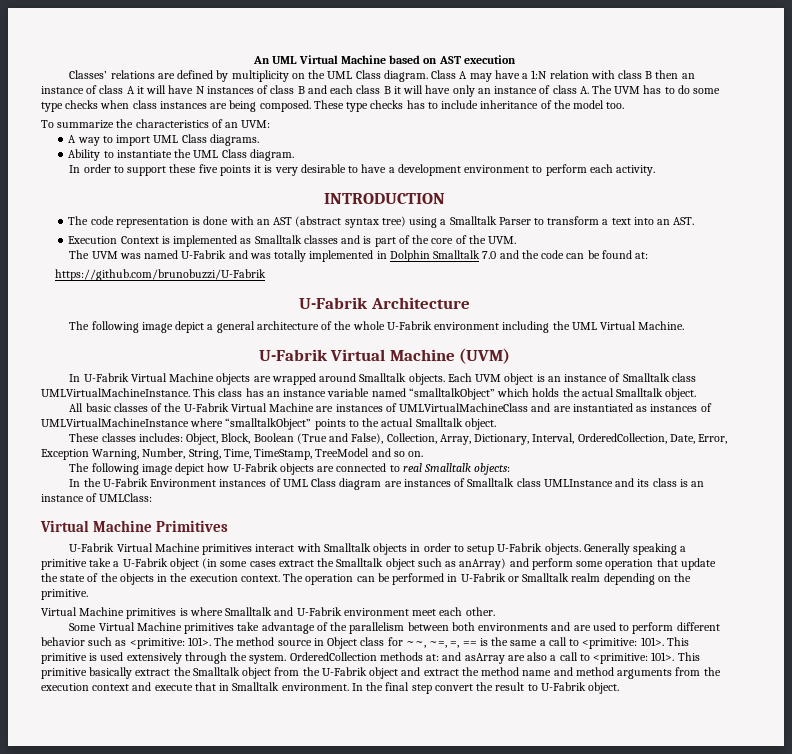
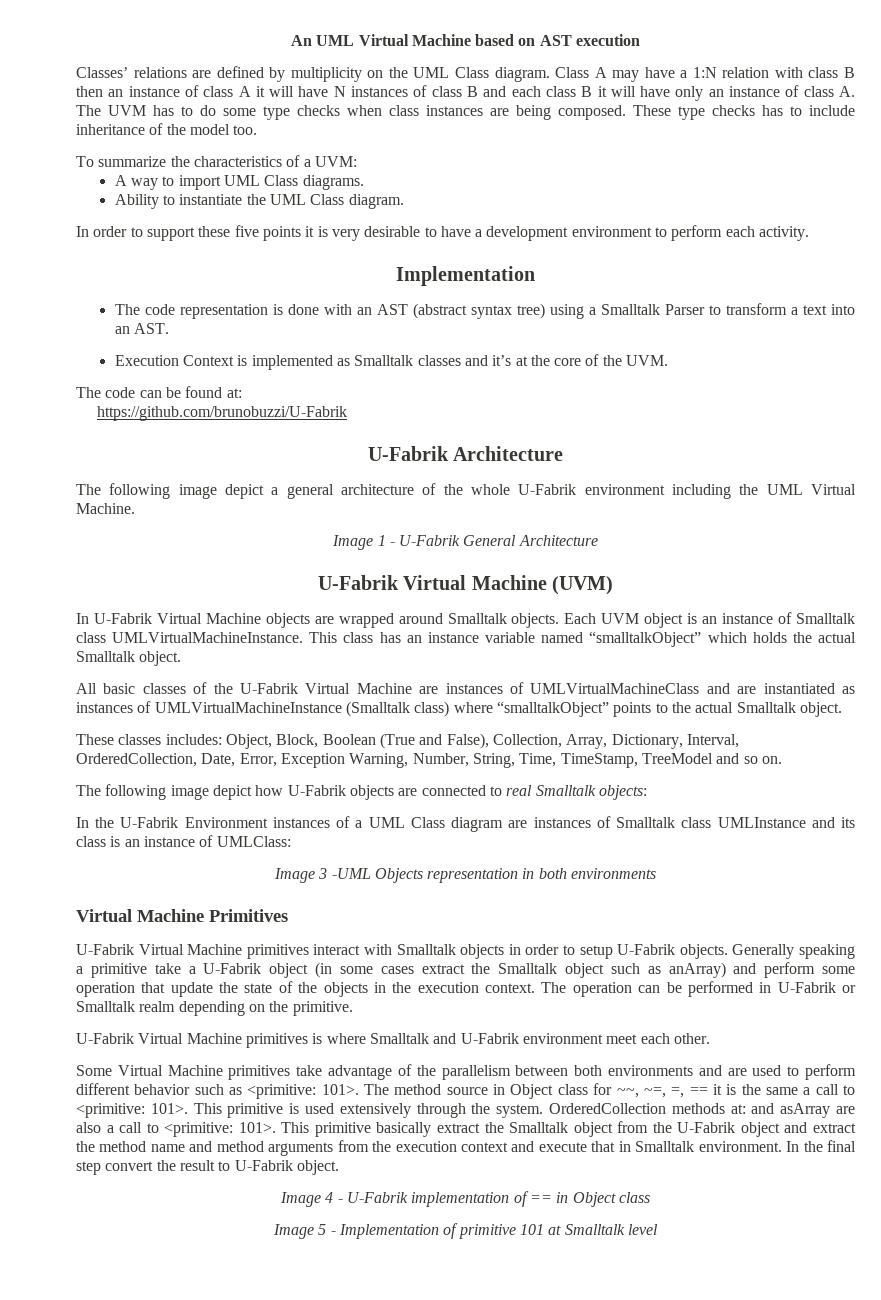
- To summarize the characteristics of an UVM:
+ To summarize the characteristics of a UVM:
  In order to support these five points it is very desirable to have a development environment to perform each activity.
- INTRODUCTION
+ Implementation
- Execution Context is implemented as Smalltalk classes and is part of the core of the UVM.
+ Execution Context is implemented as Smalltalk classes and it’s at the core of the UVM.
- The UVM was named U-Fabrik and was totally implemented in Dolphin Smalltalk 7.0 and the code can be found at:
+ The code can be found at:
+ Image 1 - U-Fabrik General Architecture
- All basic classes of the U-Fabrik Virtual Machine are instances of UMLVirtualMachineClass and are instantiated as instances of UMLVirtualMachineInstance where “smalltalkObject” points to the actual Smalltalk object.
+ All basic classes of the U-Fabrik Virtual Machine are instances of UMLVirtualMachineClass and are instantiated as instances of UMLVirtualMachineInstance (Smalltalk class) where “smalltalkObject” points to the actual Smalltalk object.
- In the U-Fabrik Environment instances of UML Class diagram are instances of Smalltalk class UMLInstance and its class is an instance of UMLClass:
+ In the U-Fabrik Environment instances of a UML Class diagram are instances of Smalltalk class UMLInstance and its class is an instance of UMLClass:
+ Image 3 -UML Objects representation in both environments
- Virtual Machine primitives is where Smalltalk and U-Fabrik environment meet each other.
+ U-Fabrik Virtual Machine primitives is where Smalltalk and U-Fabrik environment meet each other.
- The method source in Object class for ~~, ~=, =, == is the same a call to <primitive: 101>.
+ The method source in Object class for ~~, ~=, =, == it is the same a call to <primitive: 101>.
+ Image 4 - U-Fabrik implementation of == in Object class
+ Image 5 - Implementation of primitive 101 at Smalltalk level

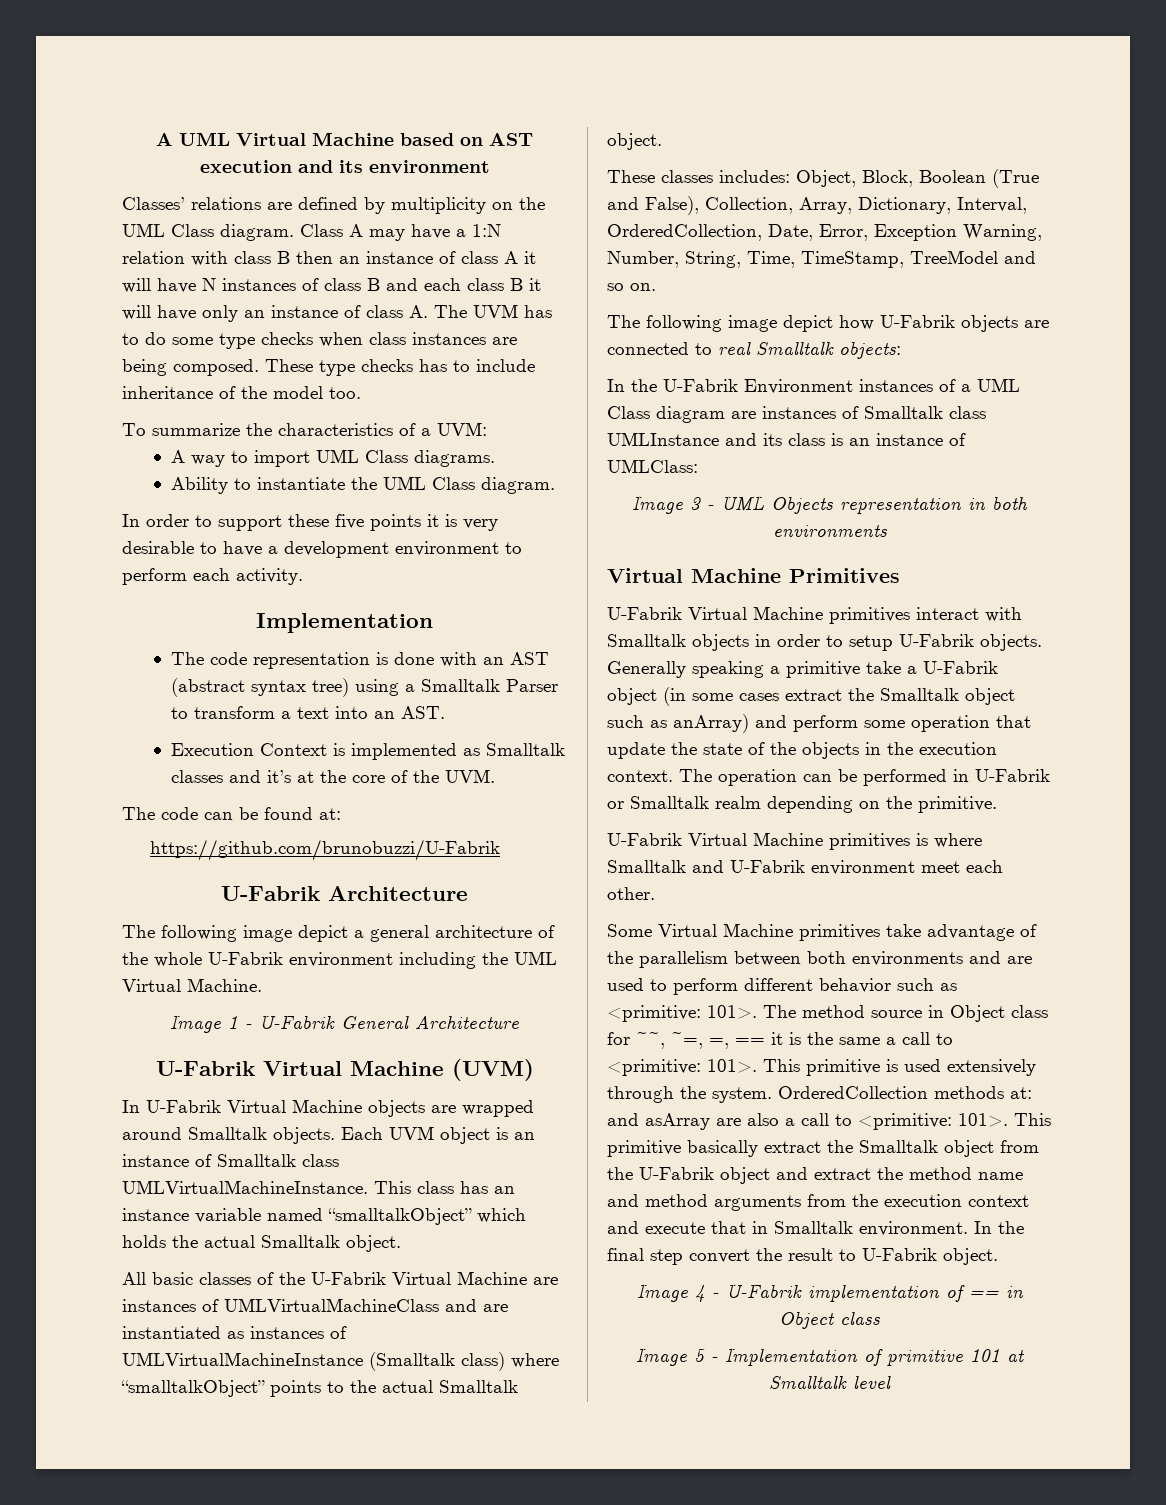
- An UML Virtual Machine based on AST execution
+ A UML Virtual Machine based on AST execution and its environment
- Image 3 -UML Objects representation in both environments
+ Image 3 - UML Objects representation in both environments

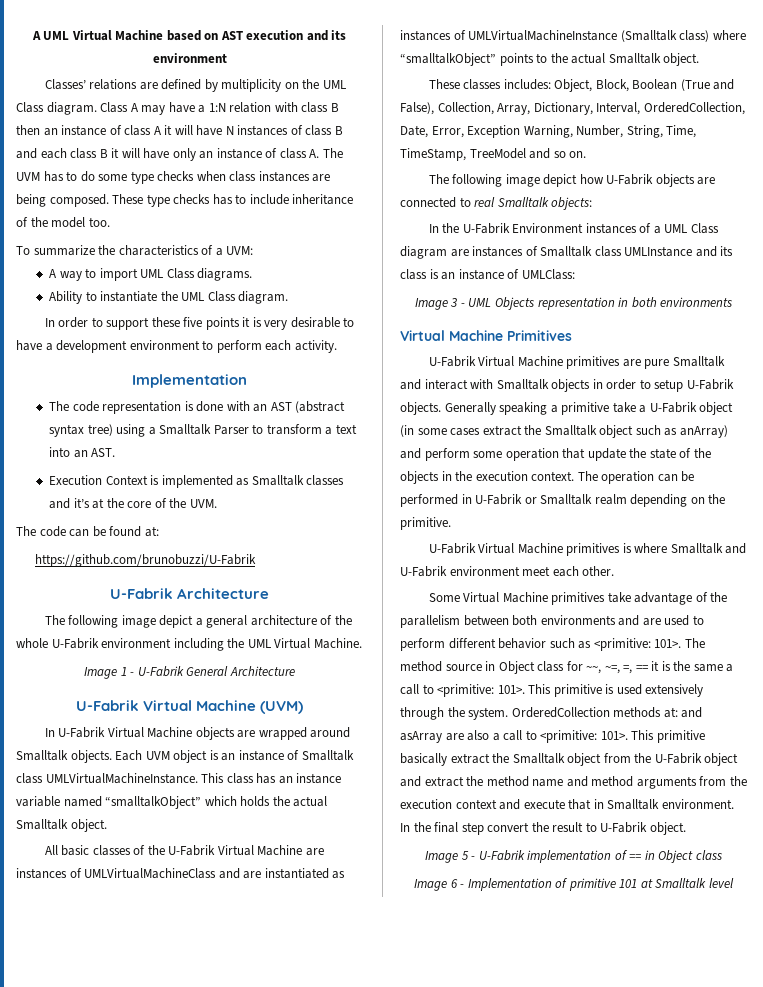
- U-Fabrik Virtual Machine primitives interact with Smalltalk objects in order to setup U-Fabrik objects.
+ U-Fabrik Virtual Machine primitives are pure Smalltalk and interact with Smalltalk objects in order to setup U-Fabrik objects.
- Image 4 - U-Fabrik implementation of == in Object class
+ Image 5 - U-Fabrik implementation of == in Object class
- Image 5 - Implementation of primitive 101 at Smalltalk level
+ Image 6 - Implementation of primitive 101 at Smalltalk level

